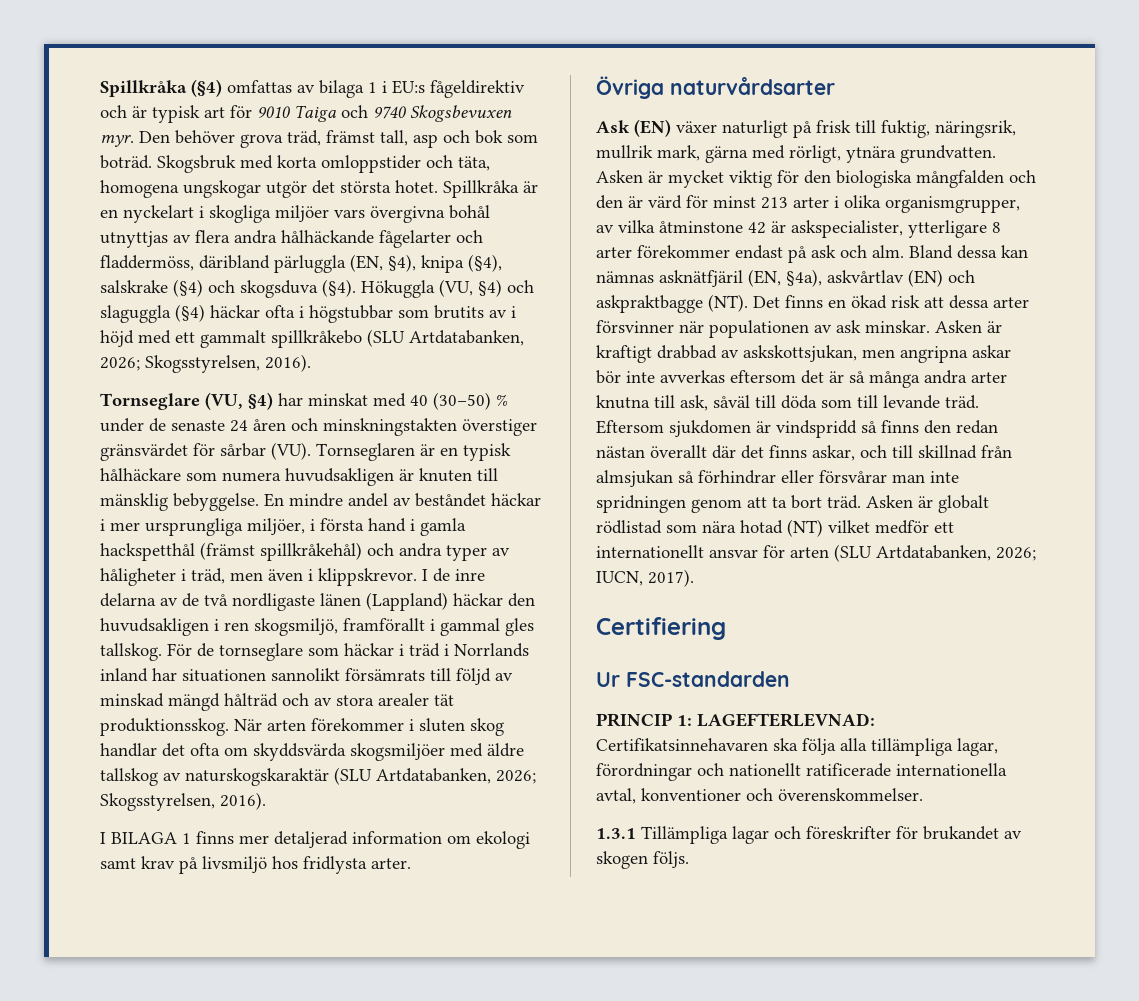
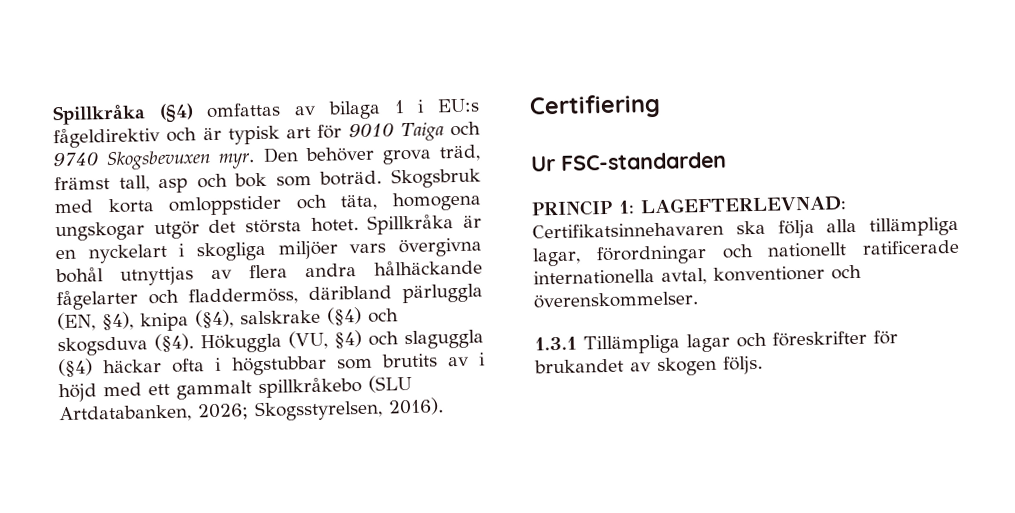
- Tornseglare (VU, §4) har minskat med 40 (30–50) % under de senaste 24 åren och minskningstakten överstiger gränsvärdet för sårbar (VU). Tornseglaren är en typisk hålhäckare som numera huvudsakligen är knuten till mänsklig bebyggelse. En mindre andel av beståndet häckar i mer ursprungliga miljöer, i första hand i gamla hackspetthål (främst spillkråkehål) och andra typer av håligheter i träd, men även i klippskrevor. I de inre delarna av de två nordligaste länen (Lappland) häckar den huvudsakligen i ren skogsmiljö, framförallt i gammal gles tallskog. För de tornseglare som häckar i träd i Norrlands inland har situationen sannolikt försämrats till följd av minskad mängd hålträd och av stora arealer tät produktionsskog. När arten förekommer i sluten skog handlar det ofta om skyddsvärda skogsmiljöer med äldre tallskog av naturskogskaraktär (SLU Artdatabanken, 2026; Skogsstyrelsen, 2016).
- I BILAGA 1 finns mer detaljerad information om ekologi samt krav på livsmiljö hos fridlysta arter.
- Övriga naturvårdsarter
- Ask (EN) växer naturligt på frisk till fuktig, näringsrik, mullrik mark, gärna med rörligt, ytnära grundvatten. Asken är mycket viktig för den biologiska mångfalden och den är värd för minst 213 arter i olika organismgrupper, av vilka åtminstone 42 är askspecialister, ytterligare 8 arter förekommer endast på ask och alm. Bland dessa kan nämnas asknätfjäril (EN, §4a), askvårtlav (EN) och askpraktbagge (NT). Det finns en ökad risk att dessa arter försvinner när populationen av ask minskar. Asken är kraftigt drabbad av askskottsjukan, men angripna askar bör inte avverkas eftersom det är så många andra arter knutna till ask, såväl till döda som till levande träd. Eftersom sjukdomen är vindspridd så finns den redan nästan överallt där det finns askar, och till skillnad från almsjukan så förhindrar eller försvårar man inte spridningen genom att ta bort träd. Asken är globalt rödlistad som nära hotad (NT) vilket medför ett internationellt ansvar för arten (SLU Artdatabanken, 2026; IUCN, 2017).

